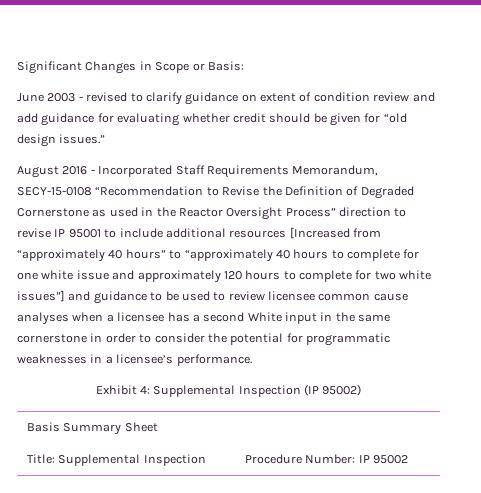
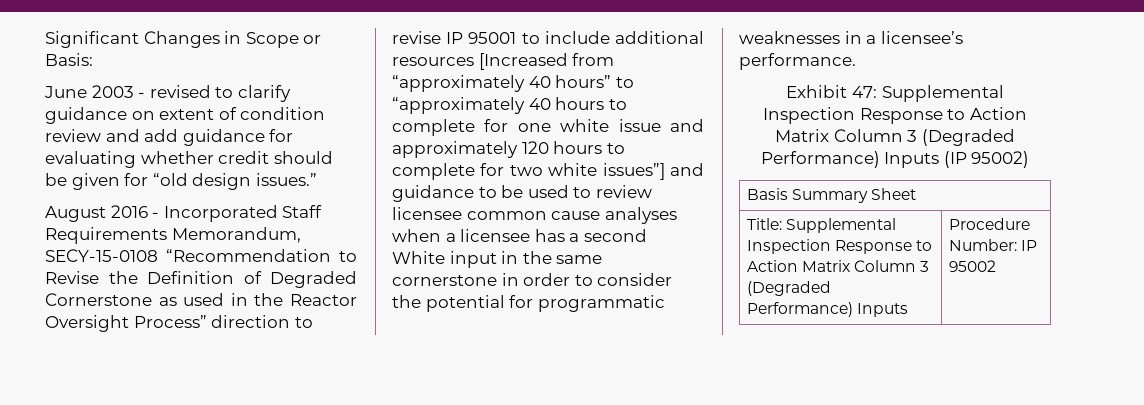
- Exhibit 4: Supplemental Inspection (IP 95002)
+ Exhibit 47: Supplemental Inspection Response to Action Matrix Column 3 (Degraded Performance) Inputs (IP 95002)
- Title: Supplemental Inspection | Procedure Number: IP 95002
+ Title: Supplemental Inspection Response to Action Matrix Column 3 (Degraded Performance) Inputs | Procedure Number: IP 95002

